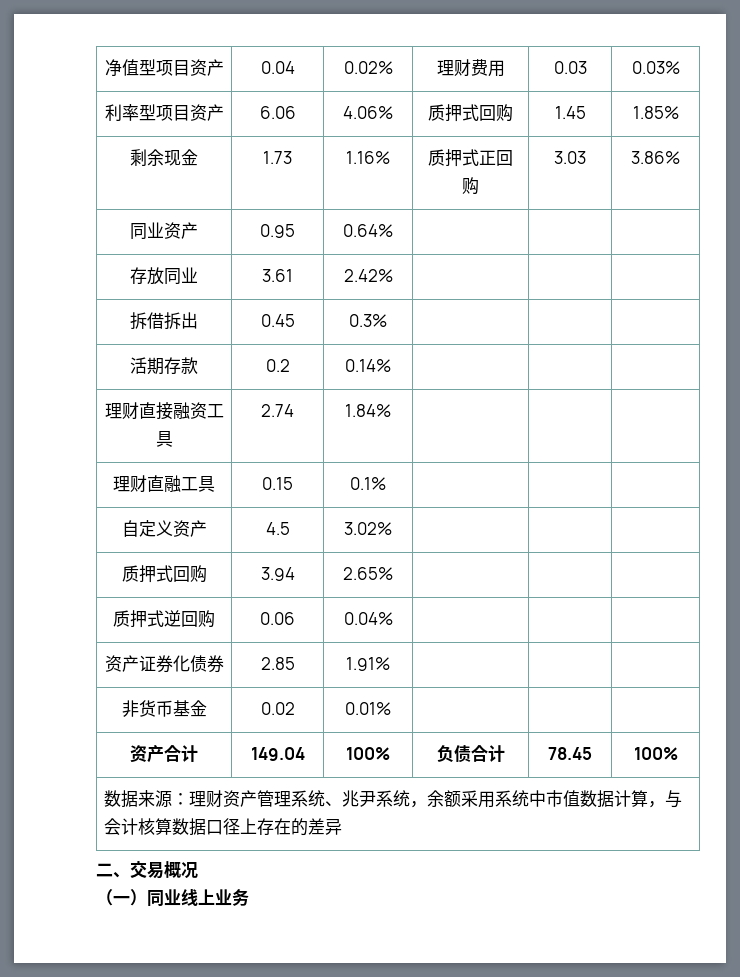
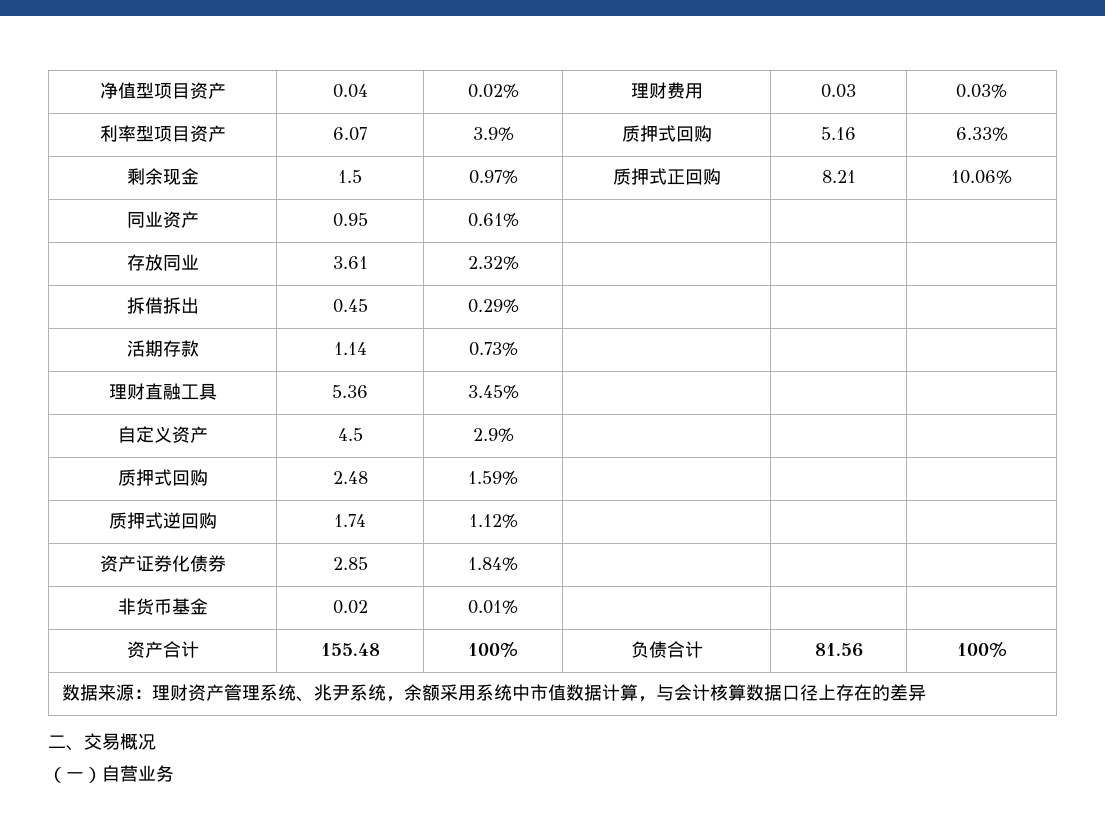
- 利率型项目资产 | 6.06 | 4.06% | 质押式回购 | 1.45 | 1.85%
+ 利率型项目资产 | 6.07 | 3.9% | 质押式回购 | 5.16 | 6.33%
- 剩余现金 | 1.73 | 1.16% | 质押式正回购 | 3.03 | 3.86%
+ 剩余现金 | 1.5 | 0.97% | 质押式正回购 | 8.21 | 10.06%
- 同业资产 | 0.95 | 0.64% | | |
+ 同业资产 | 0.95 | 0.61% | | |
- 存放同业 | 3.61 | 2.42% | | |
+ 存放同业 | 3.61 | 2.32% | | |
- 拆借拆出 | 0.45 | 0.3% | | |
+ 拆借拆出 | 0.45 | 0.29% | | |
- 活期存款 | 0.2 | 0.14% | | |
- 理财直接融资工具 | 2.74 | 1.84% | | |
+ 活期存款 | 1.14 | 0.73% | | |
- 理财直融工具 | 0.15 | 0.1% | | |
+ 理财直融工具 | 5.36 | 3.45% | | |
- 自定义资产 | 4.5 | 3.02% | | |
- 质押式回购 | 3.94 | 2.65% | | |
+ 自定义资产 | 4.5 | 2.9% | | |
+ 质押式回购 | 2.48 | 1.59% | | |
- 质押式逆回购 | 0.06 | 0.04% | | |
+ 质押式逆回购 | 1.74 | 1.12% | | |
- 资产证券化债券 | 2.85 | 1.91% | | |
+ 资产证券化债券 | 2.85 | 1.84% | | |
- 资产合计 | 149.04 | 100% | 负债合计 | 78.45 | 100%
+ 资产合计 | 155.48 | 100% | 负债合计 | 81.56 | 100%
- （一）同业线上业务
+ （一）自营业务

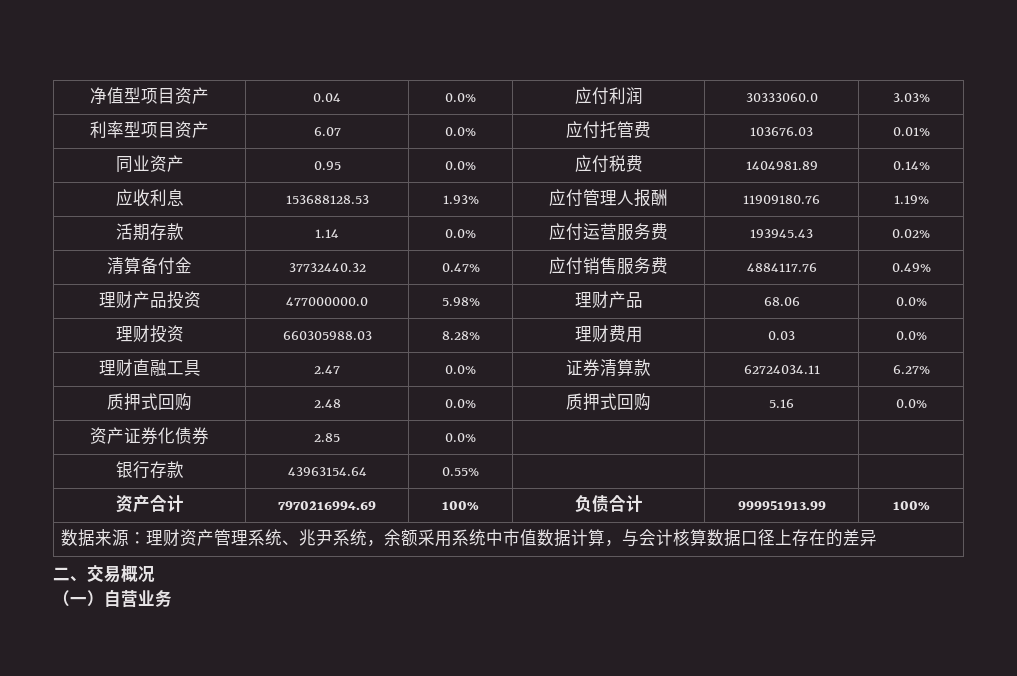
- 净值型项目资产 | 0.04 | 0.02% | 理财费用 | 0.03 | 0.03%
+ 净值型项目资产 | 0.04 | 0.0% | 应付利润 | 30333060.0 | 3.03%
- 利率型项目资产 | 6.07 | 3.9% | 质押式回购 | 5.16 | 6.33%
- 剩余现金 | 1.5 | 0.97% | 质押式正回购 | 8.21 | 10.06%
- 同业资产 | 0.95 | 0.61% | | |
- 存放同业 | 3.61 | 2.32% | | |
- 拆借拆出 | 0.45 | 0.29% | | |
- 活期存款 | 1.14 | 0.73% | | |
- 理财直融工具 | 5.36 | 3.45% | | |
- 自定义资产 | 4.5 | 2.9% | | |
- 质押式回购 | 2.48 | 1.59% | | |
- 质押式逆回购 | 1.74 | 1.12% | | |
+ 利率型项目资产 | 6.07 | 0.0% | 应付托管费 | 103676.03 | 0.01%
+ 同业资产 | 0.95 | 0.0% | 应付税费 | 1404981.89 | 0.14%
+ 应收利息 | 153688128.53 | 1.93% | 应付管理人报酬 | 11909180.76 | 1.19%
+ 活期存款 | 1.14 | 0.0% | 应付运营服务费 | 193945.43 | 0.02%
+ 清算备付金 | 37732440.32 | 0.47% | 应付销售服务费 | 4884117.76 | 0.49%
+ 理财产品投资 | 477000000.0 | 5.98% | 理财产品 | 68.06 | 0.0%
+ 理财投资 | 660305988.03 | 8.28% | 理财费用 | 0.03 | 0.0%
+ 理财直融工具 | 2.47 | 0.0% | 证券清算款 | 62724034.11 | 6.27%
+ 质押式回购 | 2.48 | 0.0% | 质押式回购 | 5.16 | 0.0%
- 资产证券化债券 | 2.85 | 1.84% | | |
- 非货币基金 | 0.02 | 0.01% | | |
+ 资产证券化债券 | 2.85 | 0.0% | | |
+ 银行存款 | 43963154.64 | 0.55% | | |
- 资产合计 | 155.48 | 100% | 负债合计 | 81.56 | 100%
+ 资产合计 | 7970216994.69 | 100% | 负债合计 | 999951913.99 | 100%

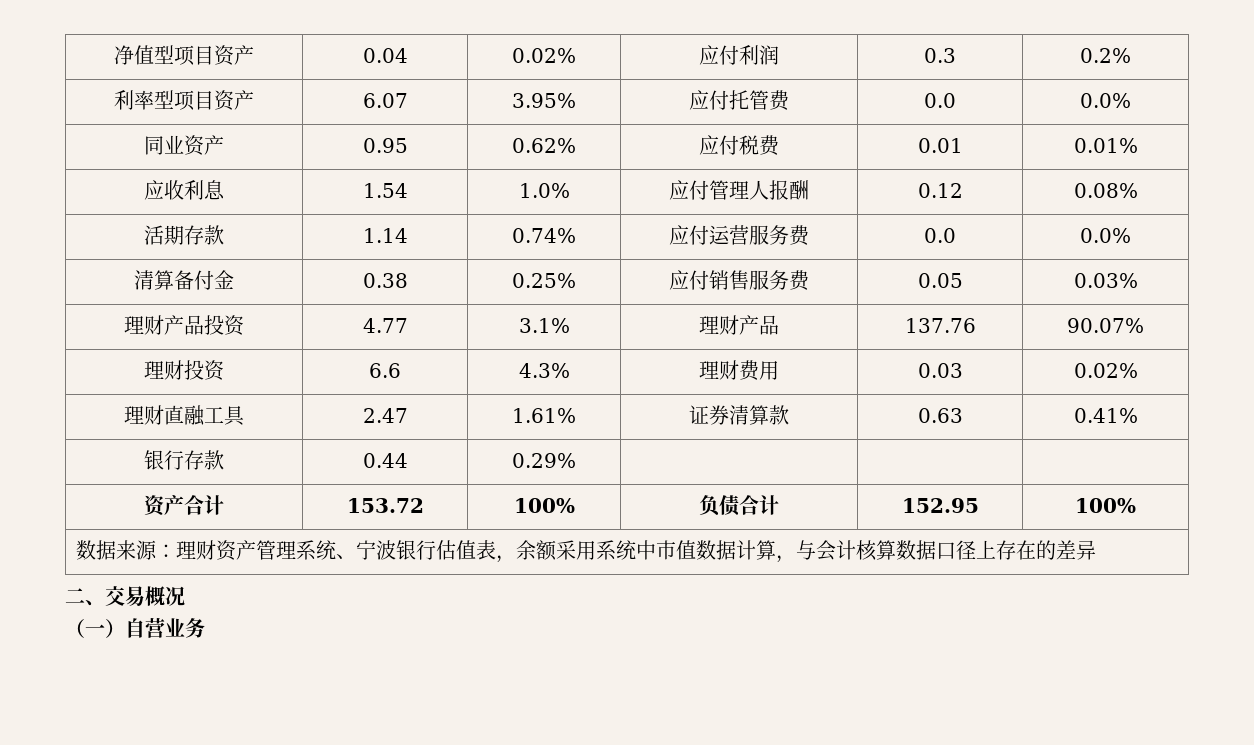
- 净值型项目资产 | 0.04 | 0.0% | 应付利润 | 30333060.0 | 3.03%
+ 净值型项目资产 | 0.04 | 0.02% | 应付利润 | 0.3 | 0.2%
- 利率型项目资产 | 6.07 | 0.0% | 应付托管费 | 103676.03 | 0.01%
+ 利率型项目资产 | 6.07 | 3.95% | 应付托管费 | 0.0 | 0.0%
- 同业资产 | 0.95 | 0.0% | 应付税费 | 1404981.89 | 0.14%
+ 同业资产 | 0.95 | 0.62% | 应付税费 | 0.01 | 0.01%
- 应收利息 | 153688128.53 | 1.93% | 应付管理人报酬 | 11909180.76 | 1.19%
+ 应收利息 | 1.54 | 1.0% | 应付管理人报酬 | 0.12 | 0.08%
- 活期存款 | 1.14 | 0.0% | 应付运营服务费 | 193945.43 | 0.02%
+ 活期存款 | 1.14 | 0.74% | 应付运营服务费 | 0.0 | 0.0%
- 清算备付金 | 37732440.32 | 0.47% | 应付销售服务费 | 4884117.76 | 0.49%
+ 清算备付金 | 0.38 | 0.25% | 应付销售服务费 | 0.05 | 0.03%
- 理财产品投资 | 477000000.0 | 5.98% | 理财产品 | 68.06 | 0.0%
+ 理财产品投资 | 4.77 | 3.1% | 理财产品 | 137.76 | 90.07%
- 理财投资 | 660305988.03 | 8.28% | 理财费用 | 0.03 | 0.0%
+ 理财投资 | 6.6 | 4.3% | 理财费用 | 0.03 | 0.02%
- 理财直融工具 | 2.47 | 0.0% | 证券清算款 | 62724034.11 | 6.27%
- 质押式回购 | 2.48 | 0.0% | 质押式回购 | 5.16 | 0.0%
- 资产证券化债券 | 2.85 | 0.0% | | |
+ 理财直融工具 | 2.47 | 1.61% | 证券清算款 | 0.63 | 0.41%
- 银行存款 | 43963154.64 | 0.55% | | |
+ 银行存款 | 0.44 | 0.29% | | |
- 资产合计 | 7970216994.69 | 100% | 负债合计 | 999951913.99 | 100%
+ 资产合计 | 153.72 | 100% | 负债合计 | 152.95 | 100%
- 数据来源：理财资产管理系统、兆尹系统，余额采用系统中市值数据计算，与会计核算数据口径上存在的差异
+ 数据来源：理财资产管理系统、宁波银行估值表，余额采用系统中市值数据计算，与会计核算数据口径上存在的差异

